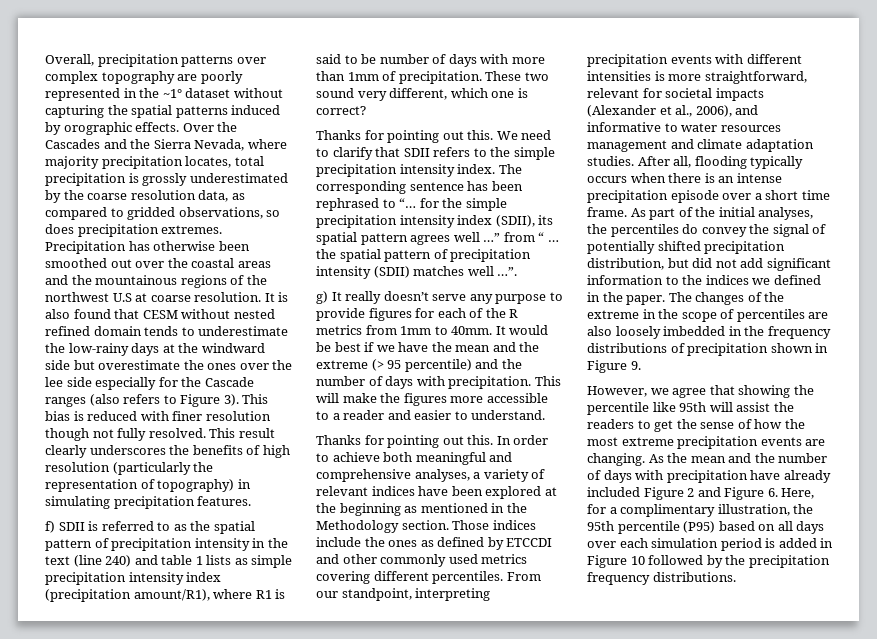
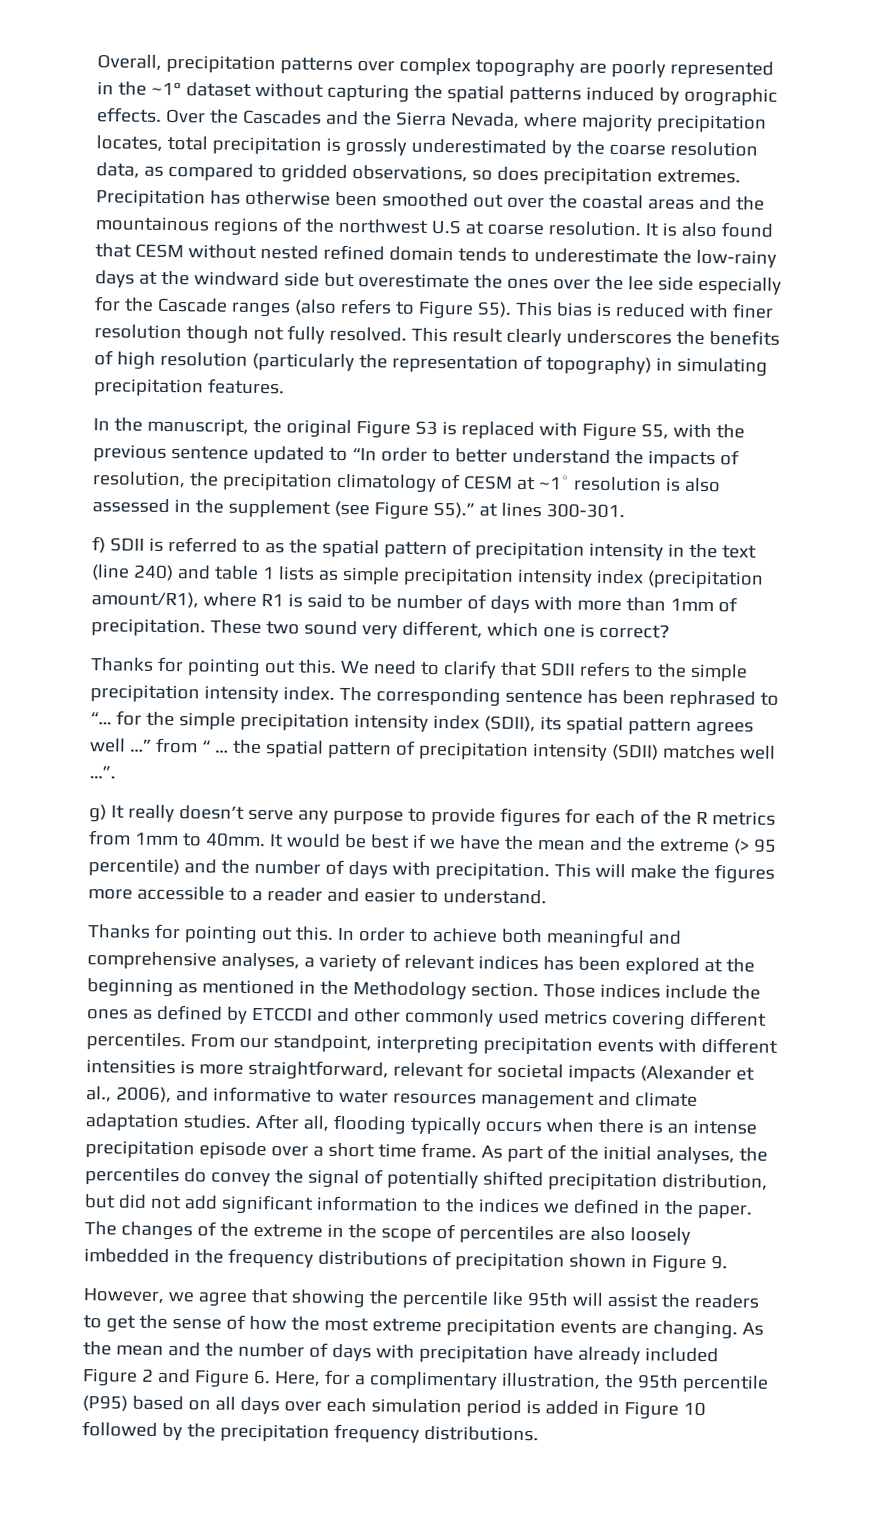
- It is also found that CESM without nested refined domain tends to underestimate the low-rainy days at the windward side but overestimate the ones over the lee side especially for the Cascade ranges (also refers to Figure 3). This bias is reduced with finer resolution though not fully resolved.
+ It is also found that CESM without nested refined domain tends to underestimate the low-rainy days at the windward side but overestimate the ones over the lee side especially for the Cascade ranges (also refers to Figure S5). This bias is reduced with finer resolution though not fully resolved.
+ In the manuscript, the original Figure S3 is replaced with Figure S5, with the previous sentence updated to “In order to better understand the impacts of resolution, the precipitation climatology of CESM at ~1◦ resolution is also assessed in the supplement (see Figure S5).” at lines 300-301.
- In order to achieve both meaningful and comprehensive analyses, a variety of relevant indices have been explored at the beginning as mentioned in the Methodology section.
+ In order to achieve both meaningful and comprehensive analyses, a variety of relevant indices has been explored at the beginning as mentioned in the Methodology section.

